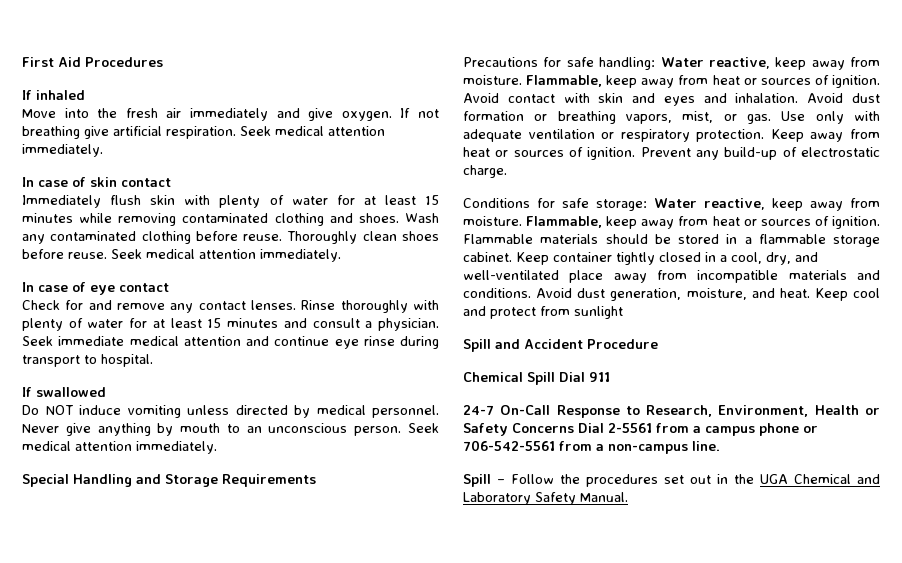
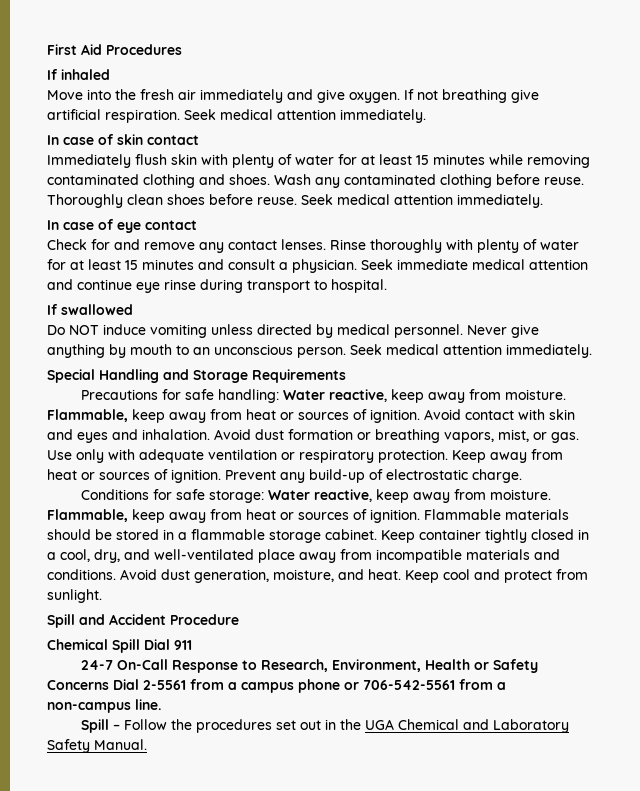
- Keep cool and protect from sunlight
+ Keep cool and protect from sunlight.

